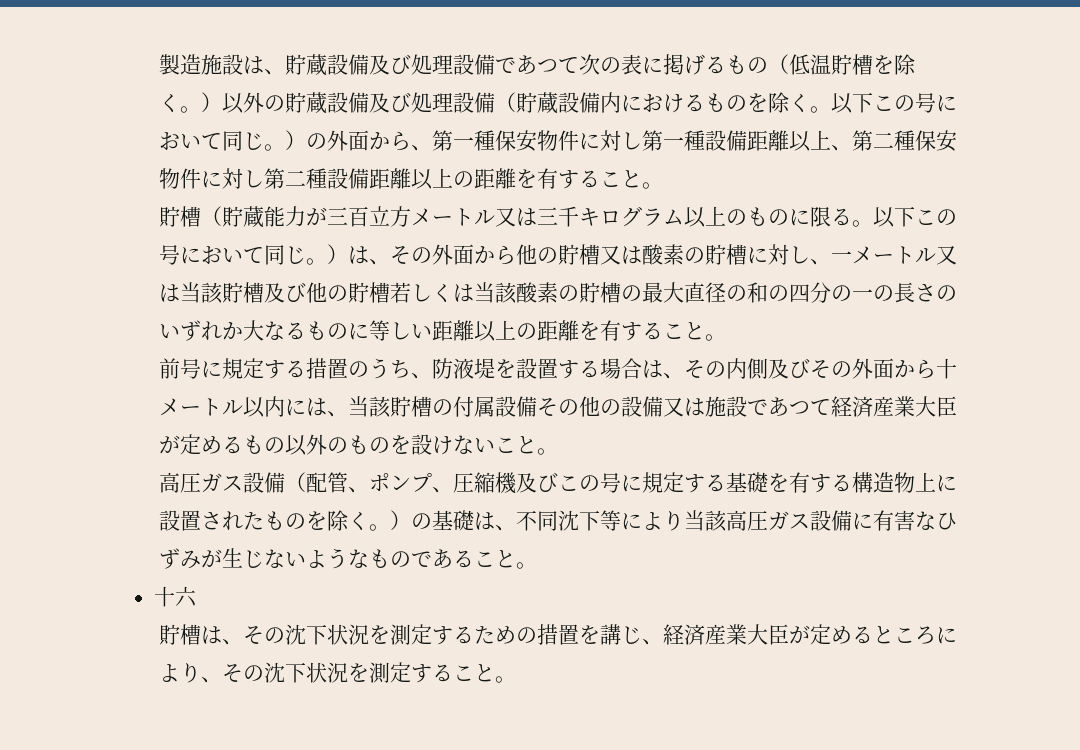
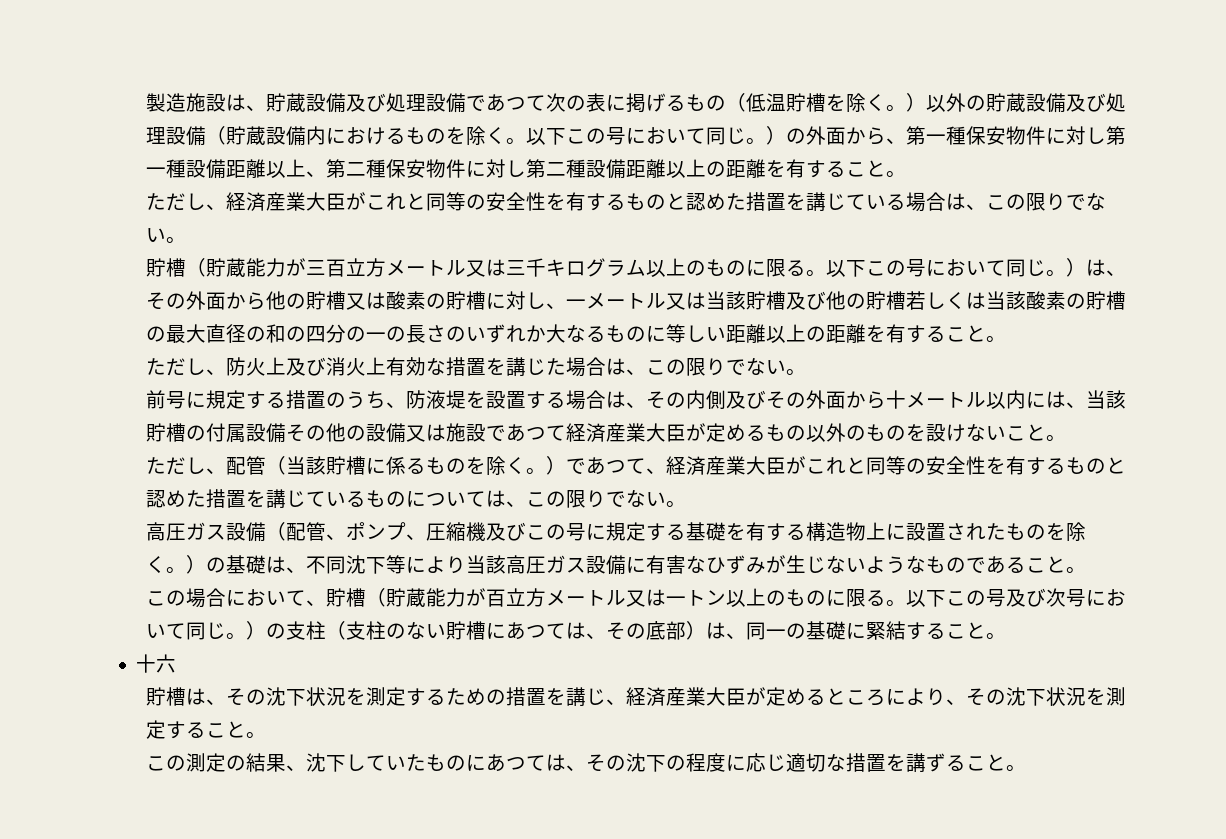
+ ただし、経済産業大臣がこれと同等の安全性を有するものと認めた措置を講じている場合は、この限りでない。
+ ただし、防火上及び消火上有効な措置を講じた場合は、この限りでない。
+ ただし、配管（当該貯槽に係るものを除く。）であつて、経済産業大臣がこれと同等の安全性を有するものと認めた措置を講じているものについては、この限りでない。
+ この場合において、貯槽（貯蔵能力が百立方メートル又は一トン以上のものに限る。以下この号及び次号において同じ。）の支柱（支柱のない貯槽にあつては、その底部）は、同一の基礎に緊結すること。
+ この測定の結果、沈下していたものにあつては、その沈下の程度に応じ適切な措置を講ずること。

